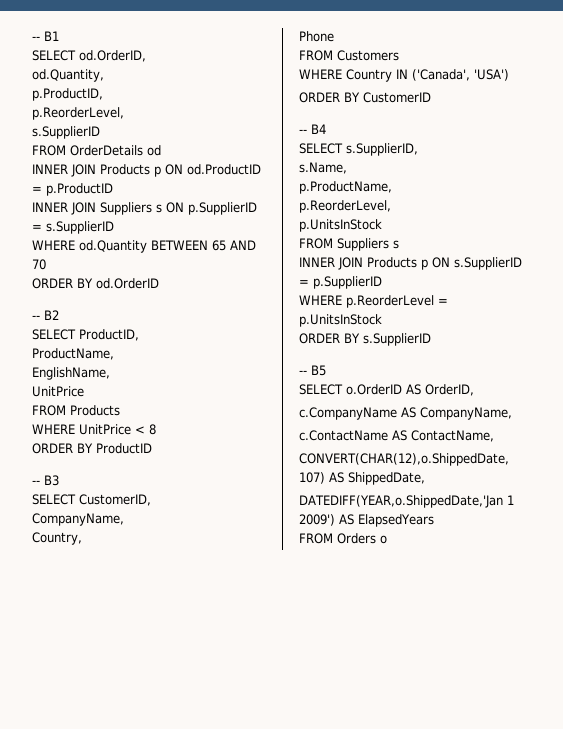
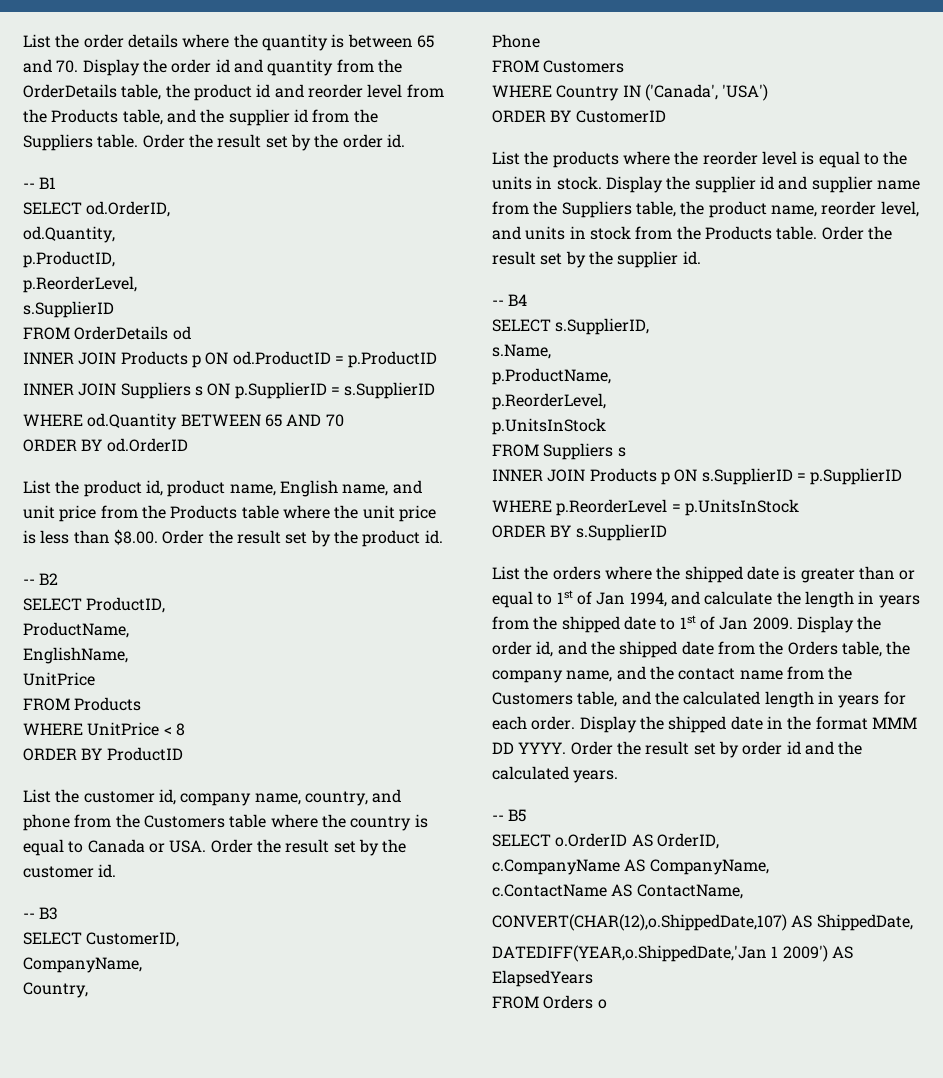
+ List the order details where the quantity is between 65 and 70. Display the order id and quantity from the OrderDetails table, the product id and reorder level from the Products table, and the supplier id from the Suppliers table. Order the result set by the order id.
+ List the product id, product name, English name, and unit price from the Products table where the unit price is less than $8.00. Order the result set by the product id.
+ List the customer id, company name, country, and phone from the Customers table where the country is equal to Canada or USA. Order the result set by the customer id.
+ List the products where the reorder level is equal to the units in stock. Display the supplier id and supplier name from the Suppliers table, the product name, reorder level, and units in stock from the Products table. Order the result set by the supplier id.
+ List the orders where the shipped date is greater than or equal to 1st of Jan 1994, and calculate the length in years from the shipped date to 1st of Jan 2009. Display the order id, and the shipped date from the Orders table, the company name, and the contact name from the Customers table, and the calculated length in years for each order. Display the shipped date in the format MMM DD YYYY. Order the result set by order id and the calculated years.

